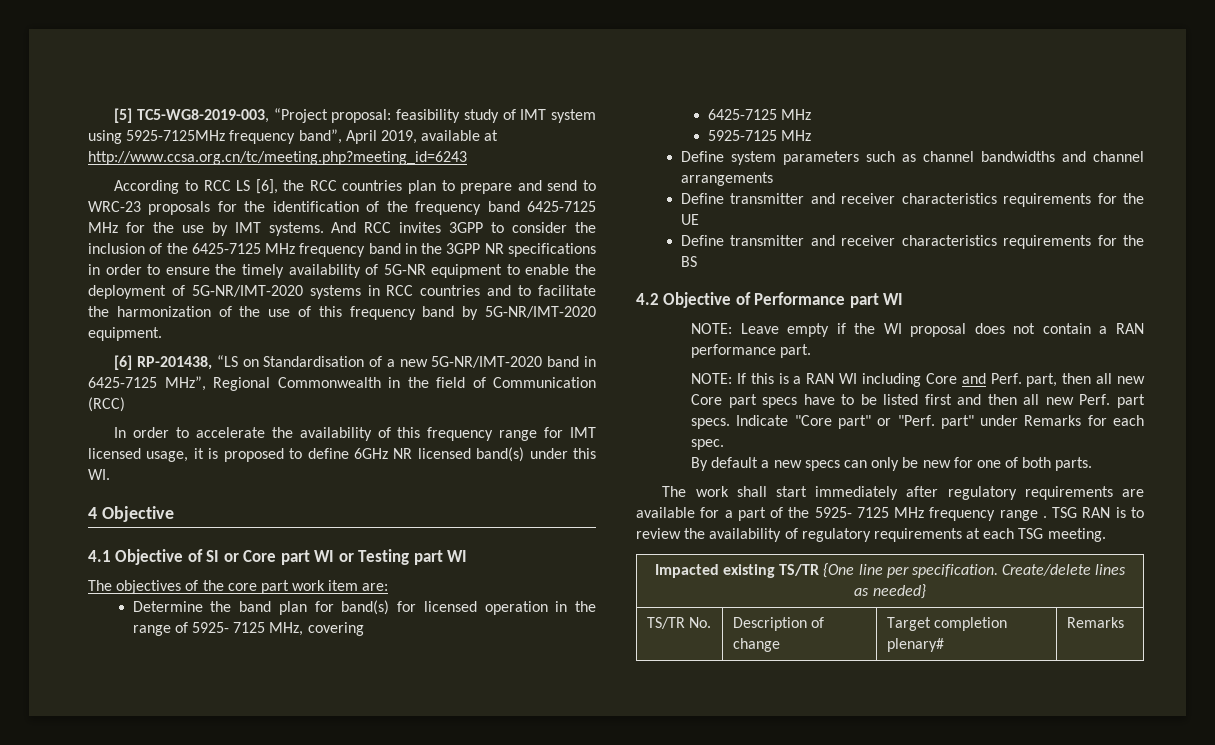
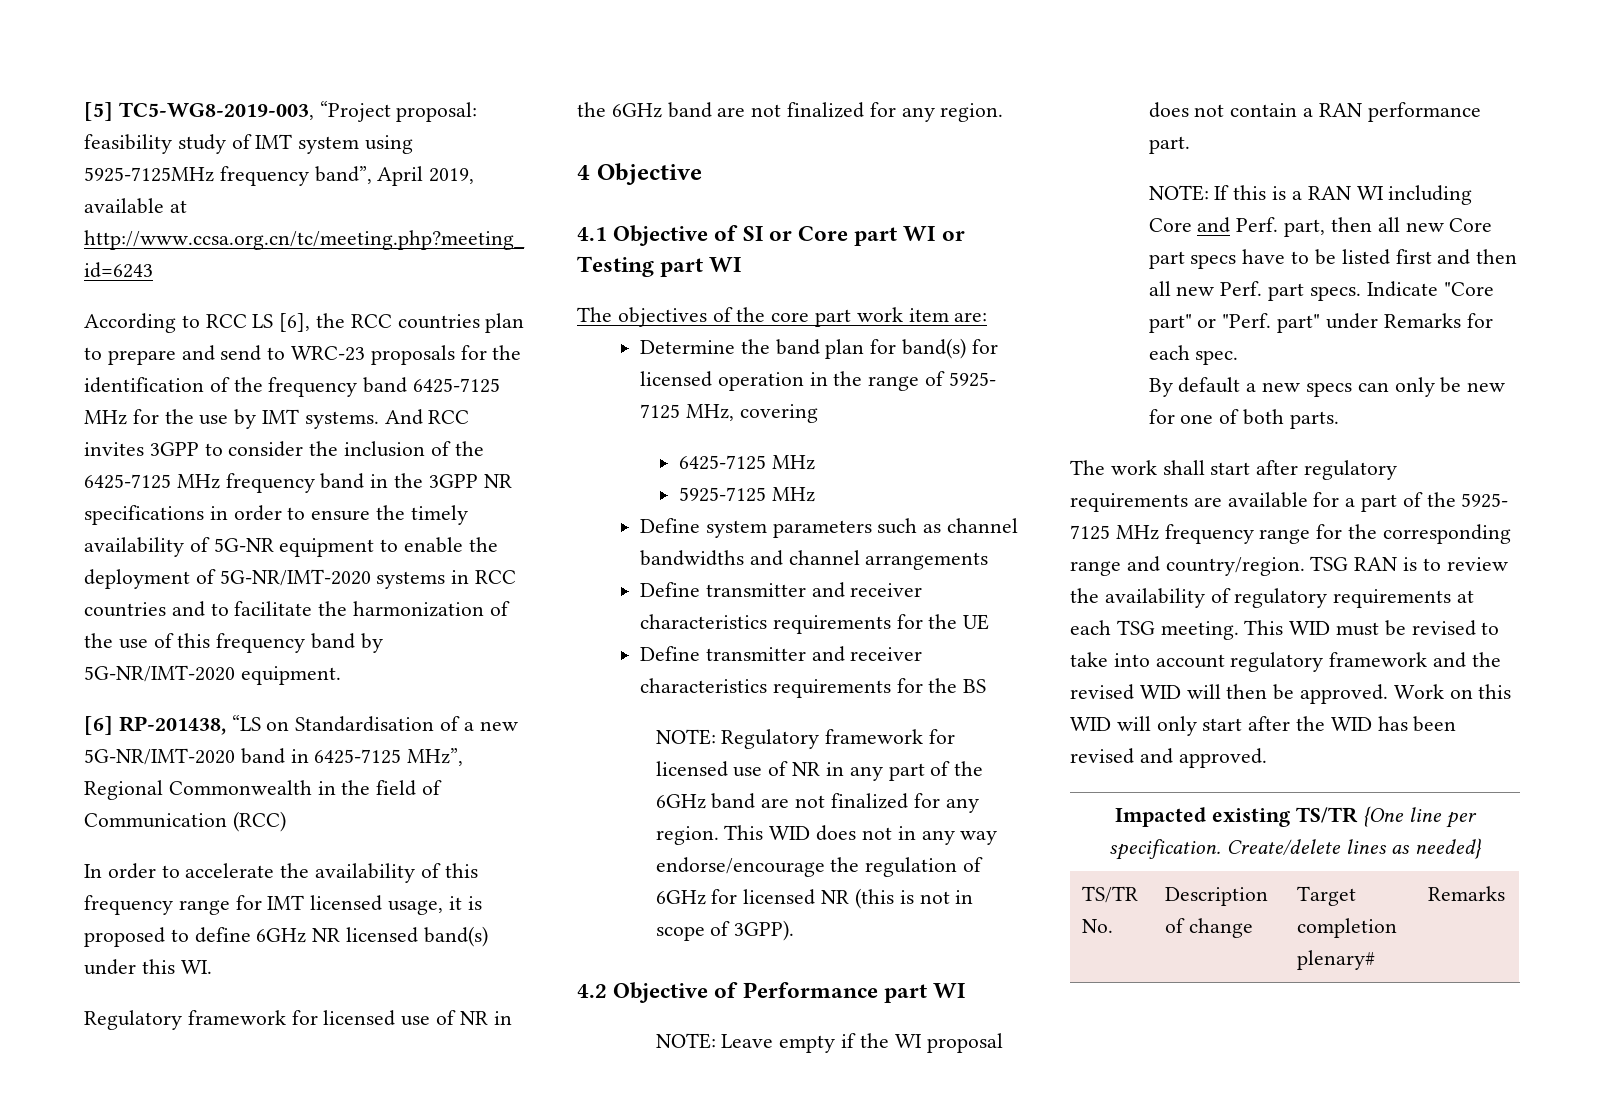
+ Regulatory framework for licensed use of NR in the 6GHz band are not finalized for any region.
+ NOTE: Regulatory framework for licensed use of NR in any part of the 6GHz band are not finalized for any region. This WID does not in any way endorse/encourage the regulation of 6GHz for licensed NR (this is not in scope of 3GPP).
- The work shall start immediately after regulatory requirements are available for a part of the 5925- 7125 MHz frequency range .
+ The work shall start after regulatory requirements are available for a part of the 5925- 7125 MHz frequency range for the corresponding range and country/region.
+ This WID must be revised to take into account regulatory framework and the revised WID will then be approved. Work on this WID will only start after the WID has been revised and approved.

